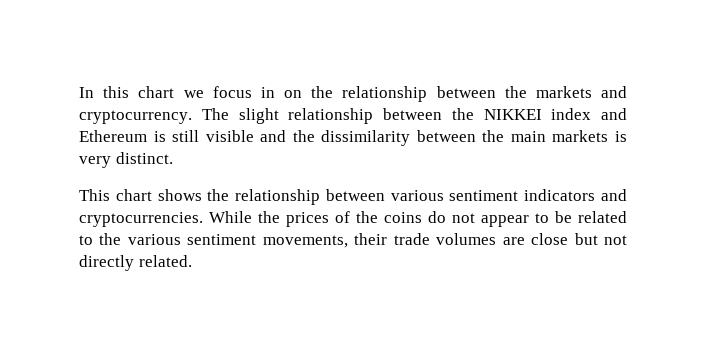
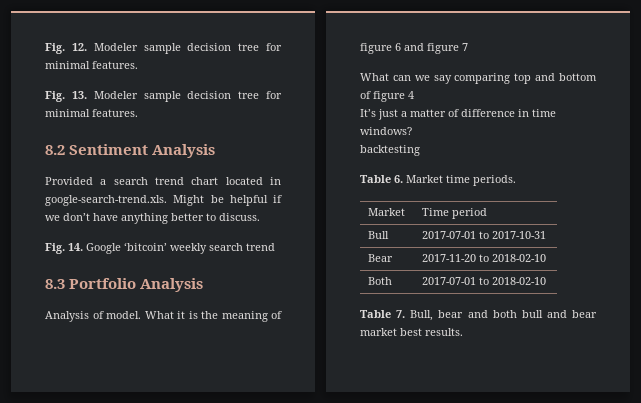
- In this chart we focus in on the relationship between the markets and cryptocurrency. The slight relationship between the NIKKEI index and Ethereum is still visible and the dissimilarity between the main markets is very distinct.
- This chart shows the relationship between various sentiment indicators and cryptocurrencies. While the prices of the coins do not appear to be related to the various sentiment movements, their trade volumes are close but not directly related.
+ Fig. 12. Modeler sample decision tree for minimal features.
+ Fig. 13. Modeler sample decision tree for minimal features.
+ 8.2 Sentiment Analysis
+ Provided a search trend chart located in google-search-trend.xls. Might be helpful if we don’t have anything better to discuss.
+ Fig. 14. Google ‘bitcoin’ weekly search trend
+ 8.3 Portfolio Analysis
+ Analysis of model. What it is the meaning of figure 6 and figure 7
+ What can we say comparing top and bottom of figure 4
+ It’s just a matter of difference in time windows?
+ backtesting
+ Table 6. Market time periods.
+ Market | Time period
+ Bull | 2017-07-01 to 2017-10-31
+ Bear | 2017-11-20 to 2018-02-10
+ Both | 2017-07-01 to 2018-02-10
+ Table 7. Bull, bear and both bull and bear market best results.

